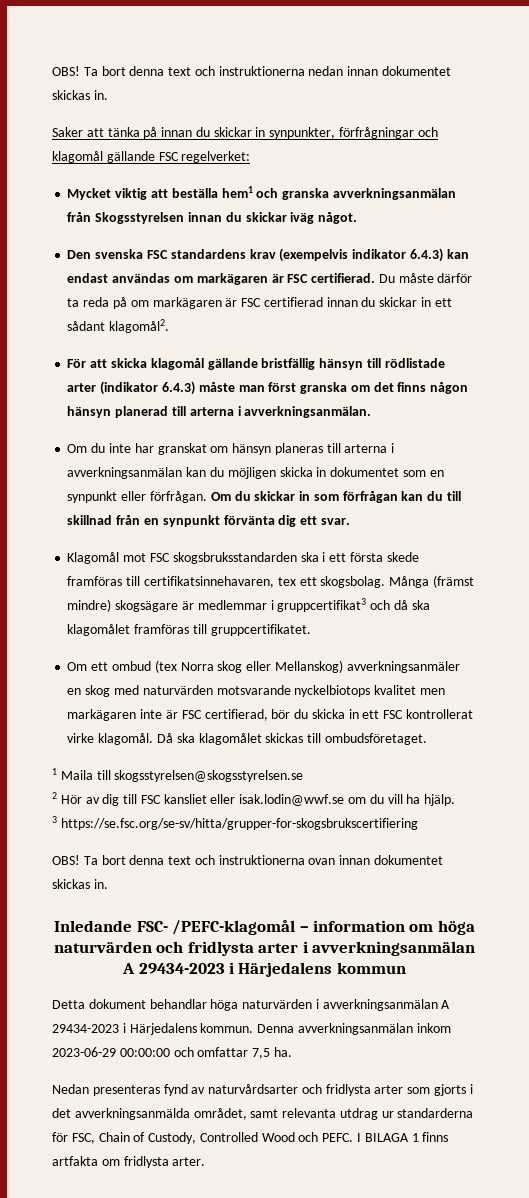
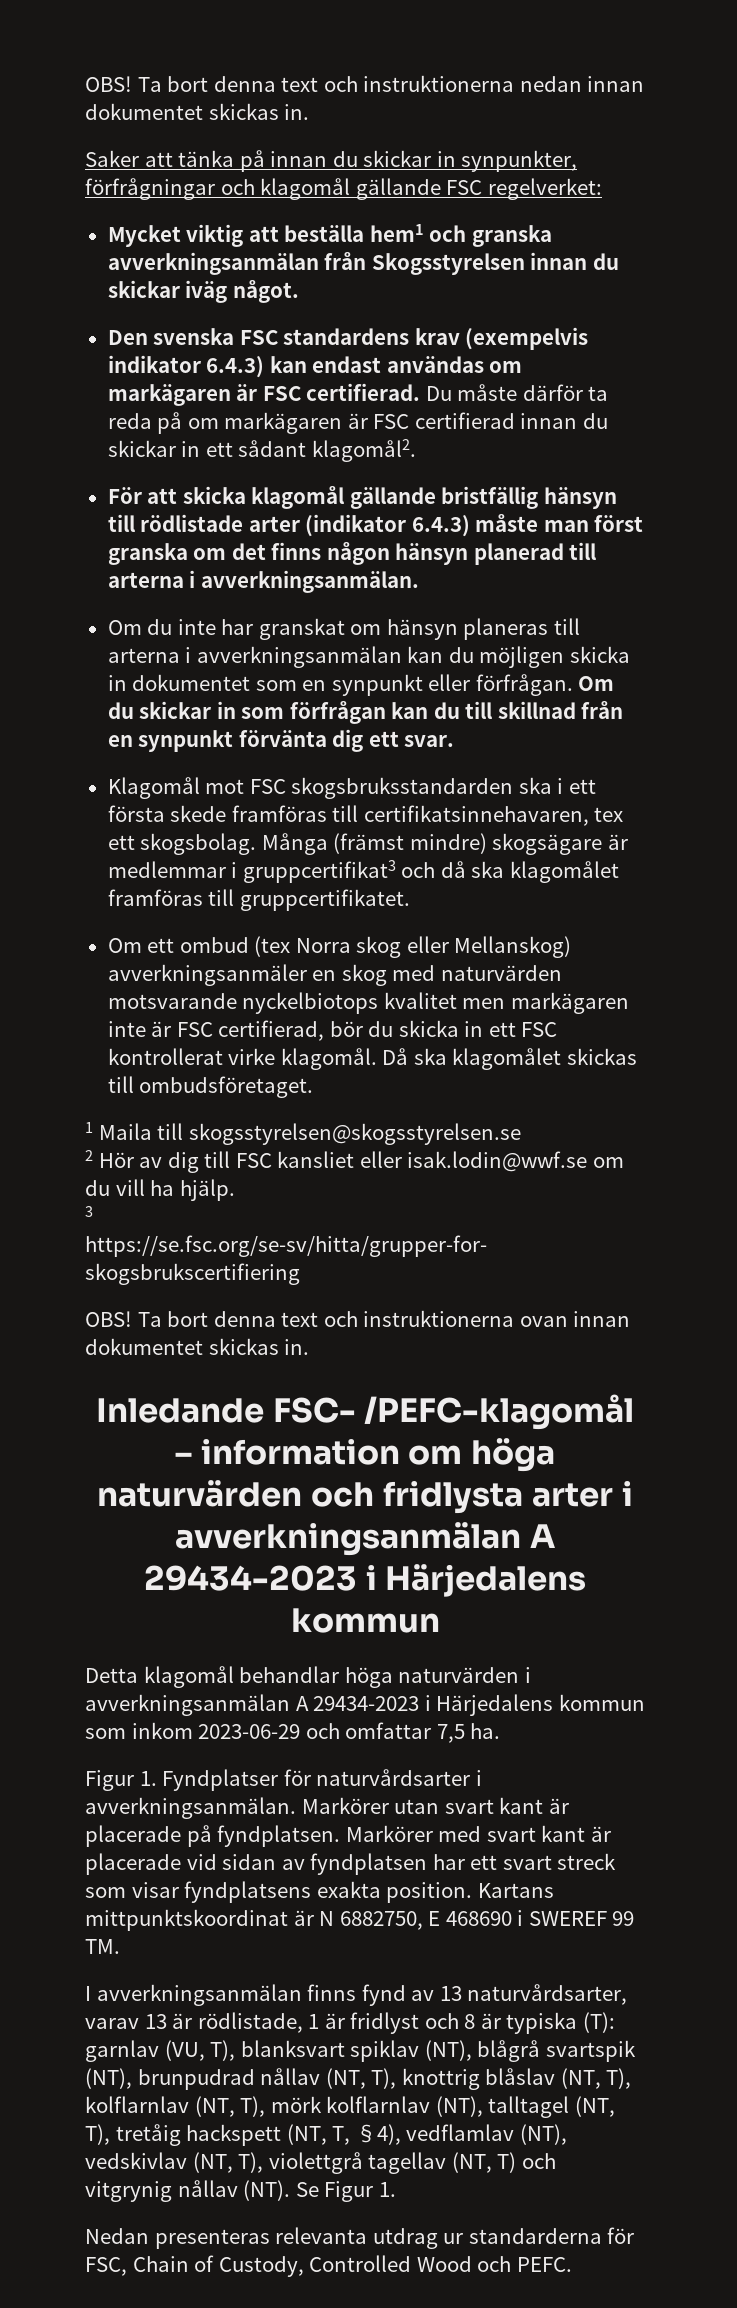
- Detta dokument behandlar höga naturvärden i avverkningsanmälan A 29434-2023 i Härjedalens kommun. Denna avverkningsanmälan inkom 2023-06-29 00:00:00 och omfattar 7,5 ha.
+ Detta klagomål behandlar höga naturvärden i avverkningsanmälan A 29434-2023 i Härjedalens kommun som inkom 2023-06-29 och omfattar 7,5 ha.
- Nedan presenteras fynd av naturvårdsarter och fridlysta arter som gjorts i det avverkningsanmälda området, samt relevanta utdrag ur standarderna för FSC, Chain of Custody, Controlled Wood och PEFC. I BILAGA 1 finns artfakta om fridlysta arter.
+ Figur 1. Fyndplatser för naturvårdsarter i avverkningsanmälan. Markörer utan svart kant är placerade på fyndplatsen. Markörer med svart kant är placerade vid sidan av fyndplatsen har ett svart streck som visar fyndplatsens exakta position. Kartans mittpunktskoordinat är N 6882750, E 468690 i SWEREF 99 TM.
+ I avverkningsanmälan finns fynd av 13 naturvårdsarter, varav 13 är rödlistade, 1 är fridlyst och 8 är typiska (T): garnlav (VU, T), blanksvart spiklav (NT), blågrå svartspik (NT), brunpudrad nållav (NT, T), knottrig blåslav (NT, T), kolflarnlav (NT, T), mörk kolflarnlav (NT), talltagel (NT, T), tretåig hackspett (NT, T, §4), vedflamlav (NT), vedskivlav (NT, T), violettgrå tagellav (NT, T) och vitgrynig nållav (NT). Se Figur 1.
+ Nedan presenteras relevanta utdrag ur standarderna för FSC, Chain of Custody, Controlled Wood och PEFC.

